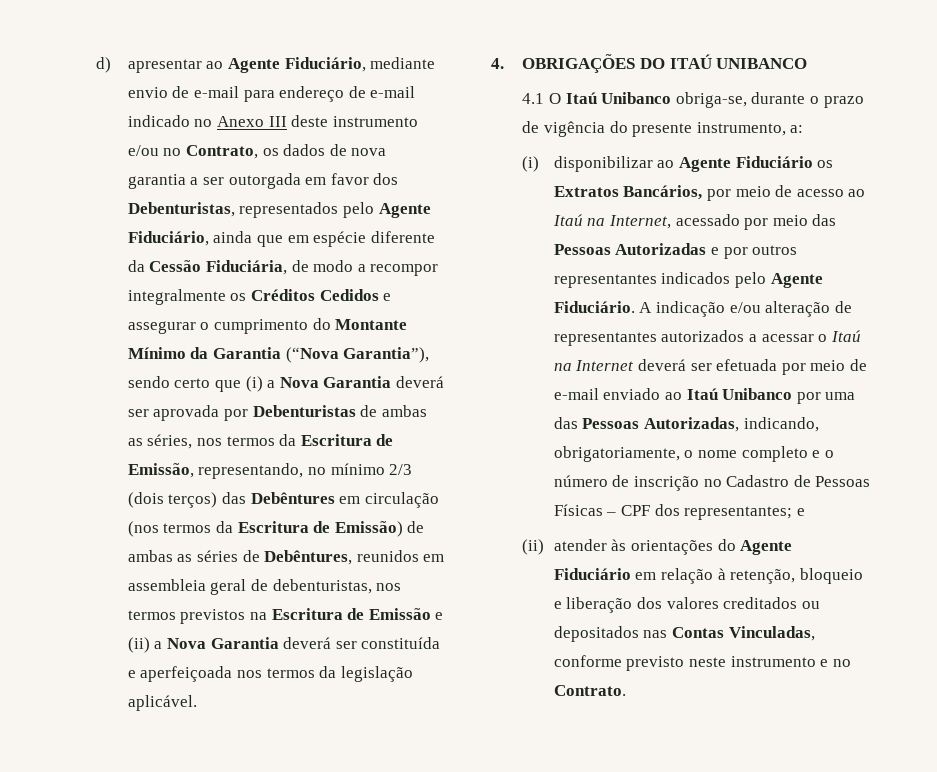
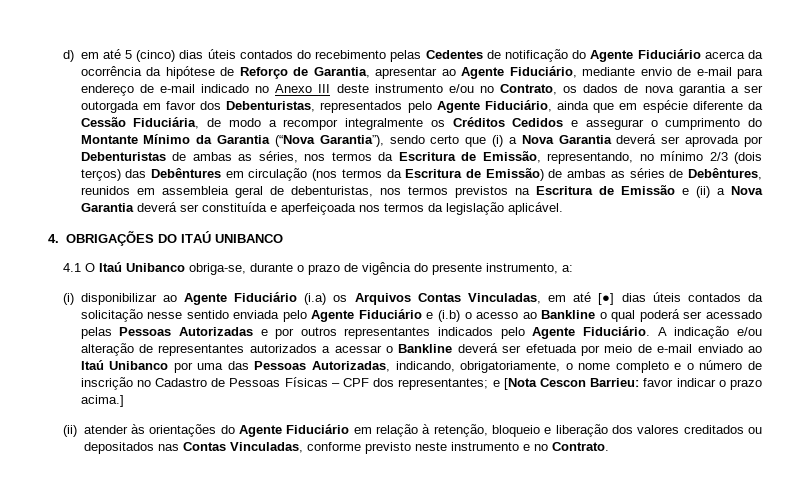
- d) apresentar ao Agente Fiduciário, mediante envio de e-mail para endereço de e-mail indicado no Anexo III deste instrumento e/ou no Contrato, os dados de nova garantia a ser outorgada em favor dos Debenturistas, representados pelo Agente Fiduciário, ainda que em espécie diferente da Cessão Fiduciária, de modo a recompor integralmente os Créditos Cedidos e assegurar o cumprimento do Montante Mínimo da Garantia (“Nova Garantia”), sendo certo que (i) a Nova Garantia deverá ser aprovada por Debenturistas de ambas as séries, nos termos da Escritura de Emissão, representando, no mínimo 2/3 (dois terços) das Debêntures em circulação (nos termos da Escritura de Emissão) de ambas as séries de Debêntures, reunidos em assembleia geral de debenturistas, nos termos previstos na Escritura de Emissão e (ii) a Nova Garantia deverá ser constituída e aperfeiçoada nos termos da legislação aplicável.
+ d) em até 5 (cinco) dias úteis contados do recebimento pelas Cedentes de notificação do Agente Fiduciário acerca da ocorrência da hipótese de Reforço de Garantia, apresentar ao Agente Fiduciário, mediante envio de e-mail para endereço de e-mail indicado no Anexo III deste instrumento e/ou no Contrato, os dados de nova garantia a ser outorgada em favor dos Debenturistas, representados pelo Agente Fiduciário, ainda que em espécie diferente da Cessão Fiduciária, de modo a recompor integralmente os Créditos Cedidos e assegurar o cumprimento do Montante Mínimo da Garantia (“Nova Garantia”), sendo certo que (i) a Nova Garantia deverá ser aprovada por Debenturistas de ambas as séries, nos termos da Escritura de Emissão, representando, no mínimo 2/3 (dois terços) das Debêntures em circulação (nos termos da Escritura de Emissão) de ambas as séries de Debêntures, reunidos em assembleia geral de debenturistas, nos termos previstos na Escritura de Emissão e (ii) a Nova Garantia deverá ser constituída e aperfeiçoada nos termos da legislação aplicável.
- (i) disponibilizar ao Agente Fiduciário os Extratos Bancários, por meio de acesso ao Itaú na Internet, acessado por meio das Pessoas Autorizadas e por outros representantes indicados pelo Agente Fiduciário.
+ (i) disponibilizar ao Agente Fiduciário (i.a) os Arquivos Contas Vinculadas, em até [●] dias úteis contados da solicitação nesse sentido enviada pelo Agente Fiduciário e (i.b) o acesso ao Bankline o qual poderá ser acessado pelas Pessoas Autorizadas e por outros representantes indicados pelo Agente Fiduciário.
- A indicação e/ou alteração de representantes autorizados a acessar o Itaú na Internet deverá ser efetuada por meio de e-mail enviado ao Itaú Unibanco por uma das Pessoas Autorizadas, indicando, obrigatoriamente, o nome completo e o número de inscrição no Cadastro de Pessoas Físicas – CPF dos representantes; e
+ A indicação e/ou alteração de representantes autorizados a acessar o Bankline deverá ser efetuada por meio de e-mail enviado ao Itaú Unibanco por uma das Pessoas Autorizadas, indicando, obrigatoriamente, o nome completo e o número de inscrição no Cadastro de Pessoas Físicas – CPF dos representantes; e [Nota Cescon Barrieu: favor indicar o prazo acima.]

